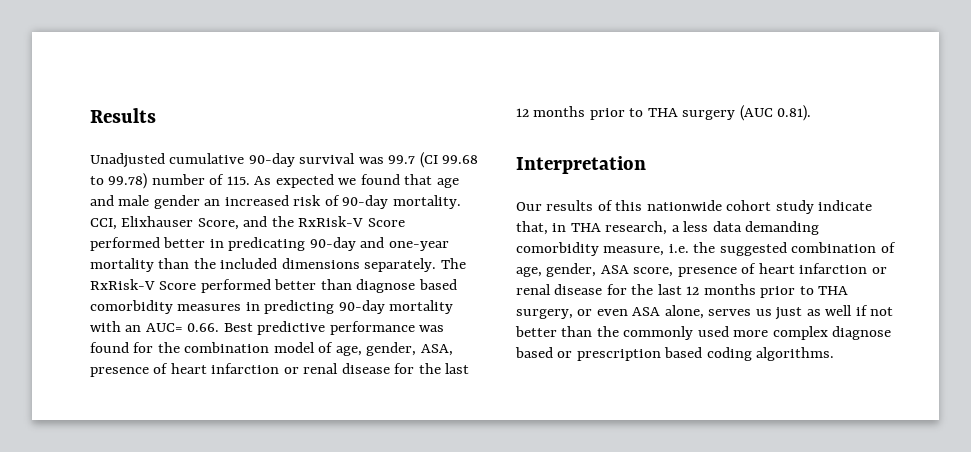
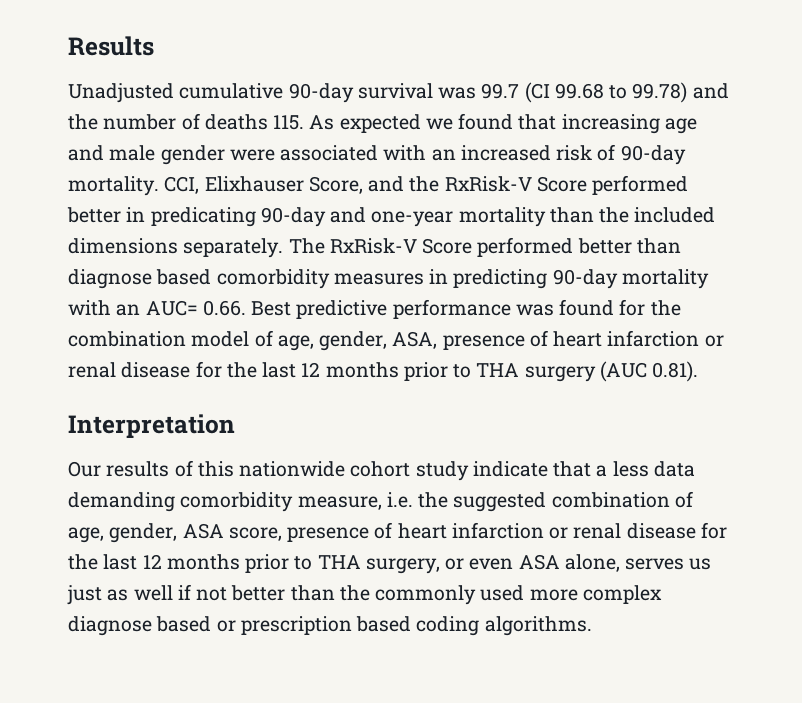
- Unadjusted cumulative 90-day survival was 99.7 (CI 99.68 to 99.78) number of 115. As expected we found that age and male gender an increased risk of 90-day mortality.
+ Unadjusted cumulative 90-day survival was 99.7 (CI 99.68 to 99.78) and the number of deaths 115. As expected we found that increasing age and male gender were associated with an increased risk of 90-day mortality.
- Our results of this nationwide cohort study indicate that, in THA research, a less data demanding comorbidity measure, i.e. the suggested combination of age, gender, ASA score, presence of heart infarction or renal disease for the last 12 months prior to THA surgery, or even ASA alone, serves us just as well if not better than the commonly used more complex diagnose based or prescription based coding algorithms.
+ Our results of this nationwide cohort study indicate that a less data demanding comorbidity measure, i.e. the suggested combination of age, gender, ASA score, presence of heart infarction or renal disease for the last 12 months prior to THA surgery, or even ASA alone, serves us just as well if not better than the commonly used more complex diagnose based or prescription based coding algorithms.

